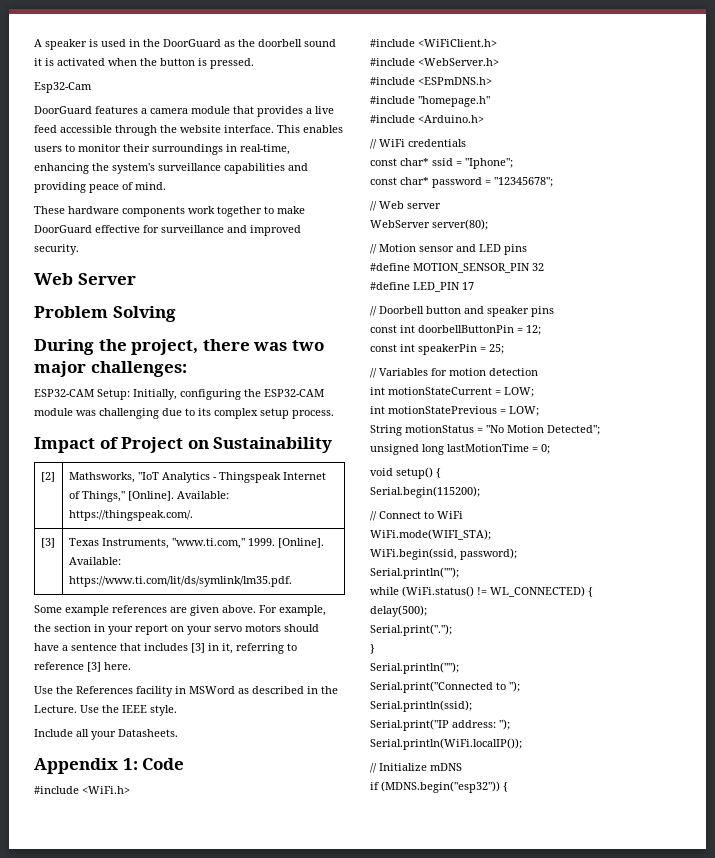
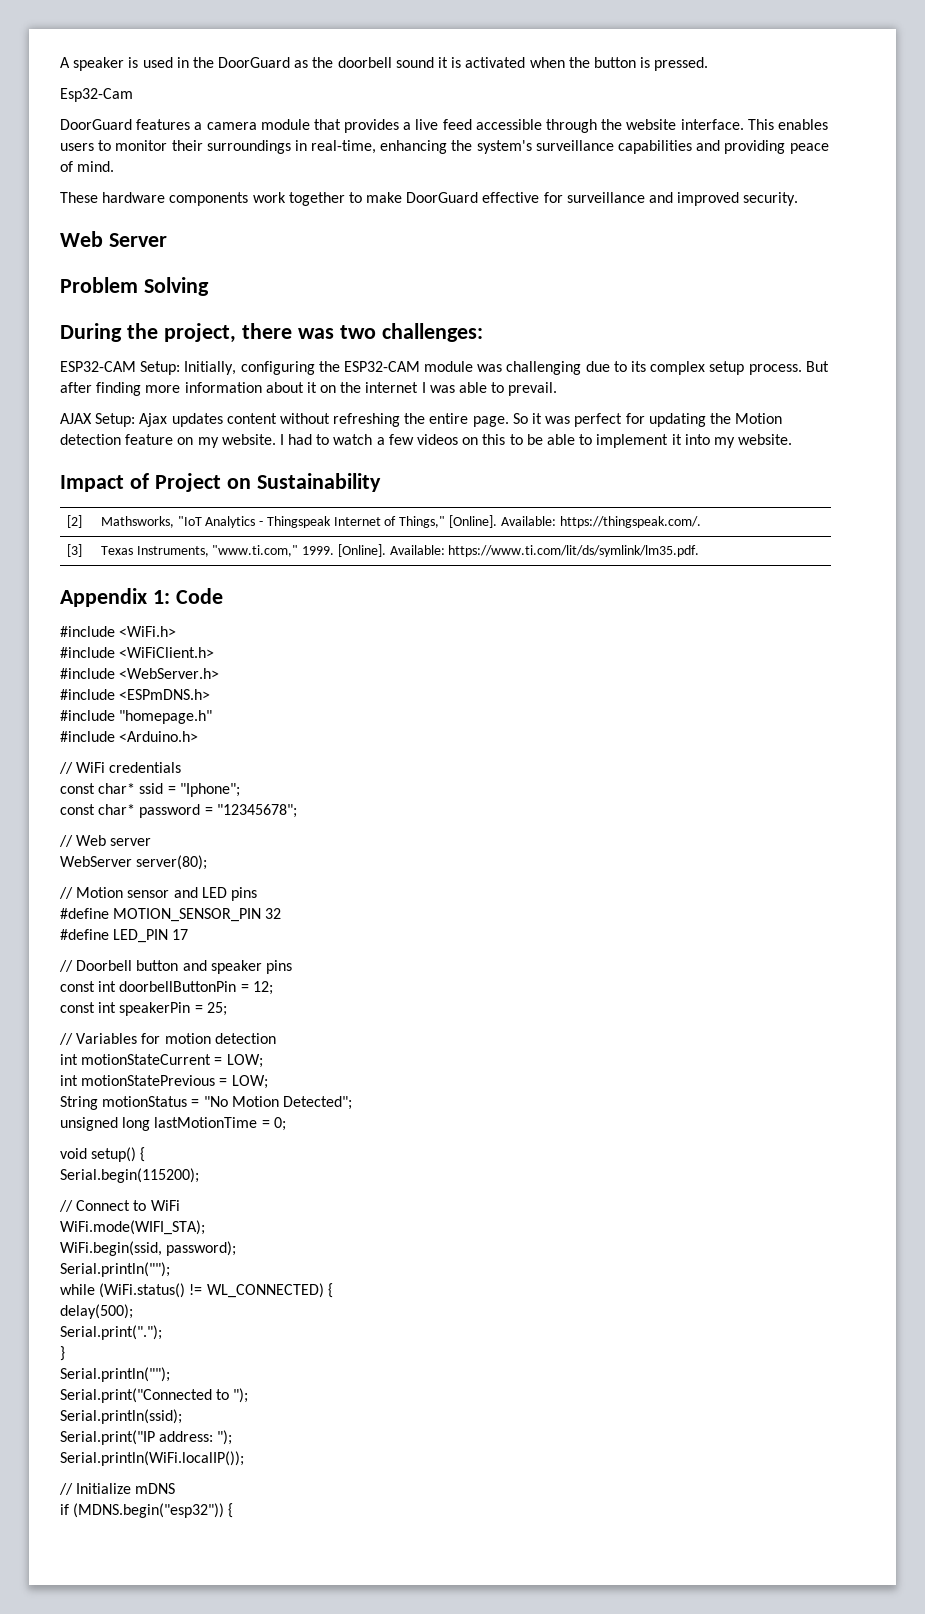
- During the project, there was two major challenges:
+ During the project, there was two challenges:
+ But after finding more information about it on the internet I was able to prevail.
+ AJAX Setup: Ajax updates content without refreshing the entire page. So it was perfect for updating the Motion detection feature on my website. I had to watch a few videos on this to be able to implement it into my website.
- Some example references are given above. For example, the section in your report on your servo motors should have a sentence that includes [3] in it, referring to reference [3] here.
- Use the References facility in MSWord as described in the Lecture. Use the IEEE style.
- Include all your Datasheets.

